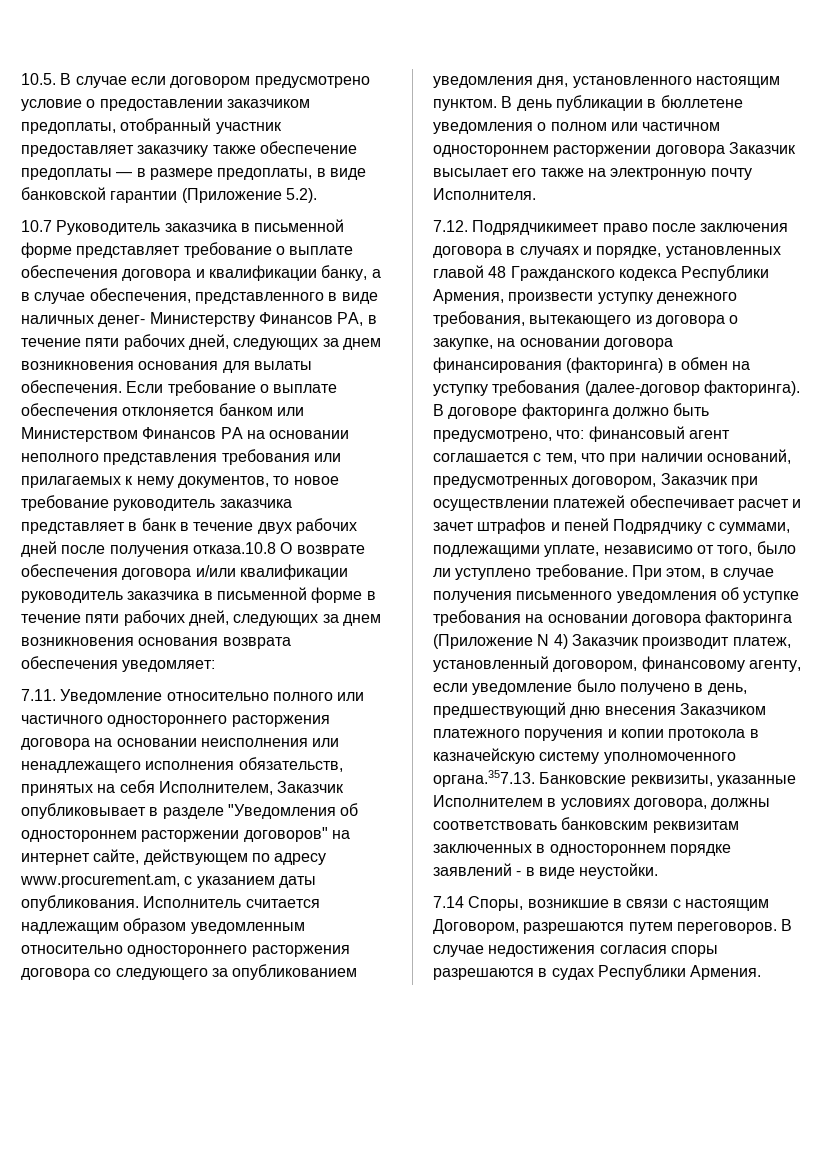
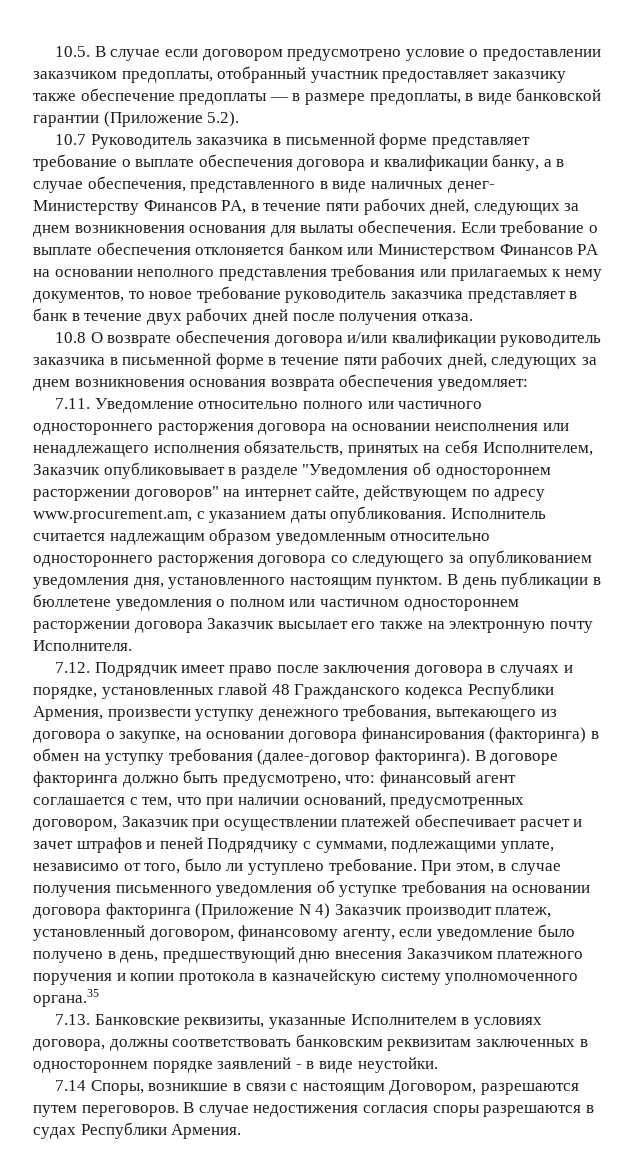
- Если требование о выплате обеспечения отклоняется банком или Министерством Финансов РА на основании неполного представления требования или прилагаемых к нему документов, то новое требование руководитель заказчика представляет в банк в течение двух рабочих дней после получения отказа.10.8 О возврате обеспечения договора и/или квалификации руководитель заказчика в письменной форме в течение пяти рабочих дней, следующих за днем возникновения основания возврата обеспечения уведомляет:
+ Если требование о выплате обеспечения отклоняется банком или Министерством Финансов РА на основании неполного представления требования или прилагаемых к нему документов, то новое требование руководитель заказчика представляет в банк в течение двух рабочих дней после получения отказа.
+ 10.8 О возврате обеспечения договора и/или квалификации руководитель заказчика в письменной форме в течение пяти рабочих дней, следующих за днем возникновения основания возврата обеспечения уведомляет:
- 7.12. Подрядчикимеет право после заключения договора в случаях и порядке, установленных главой 48 Гражданского кодекса Республики Армения, произвести уступку денежного требования, вытекающего из договора о закупке, на основании договора финансирования (факторинга) в обмен на уступку требования (далее-договор факторинга).
+ 7.12. Подрядчик имеет право после заключения договора в случаях и порядке, установленных главой 48 Гражданского кодекса Республики Армения, произвести уступку денежного требования, вытекающего из договора о закупке, на основании договора финансирования (факторинга) в обмен на уступку требования (далее-договор факторинга).
- При этом, в случае получения письменного уведомления об уступке требования на основании договора факторинга (Приложение N 4) Заказчик производит платеж, установленный договором, финансовому агенту, если уведомление было получено в день, предшествующий дню внесения Заказчиком платежного поручения и копии протокола в казначейскую систему уполномоченного органа.357.13. Банковские реквизиты, указанные Исполнителем в условиях договора, должны соответствовать банковским реквизитам заключенных в одностороннем порядке заявлений - в виде неустойки.
+ При этом, в случае получения письменного уведомления об уступке требования на основании договора факторинга (Приложение N 4) Заказчик производит платеж, установленный договором, финансовому агенту, если уведомление было получено в день, предшествующий дню внесения Заказчиком платежного поручения и копии протокола в казначейскую систему уполномоченного органа.35
+ 7.13. Банковские реквизиты, указанные Исполнителем в условиях договора, должны соответствовать банковским реквизитам заключенных в одностороннем порядке заявлений - в виде неустойки.

